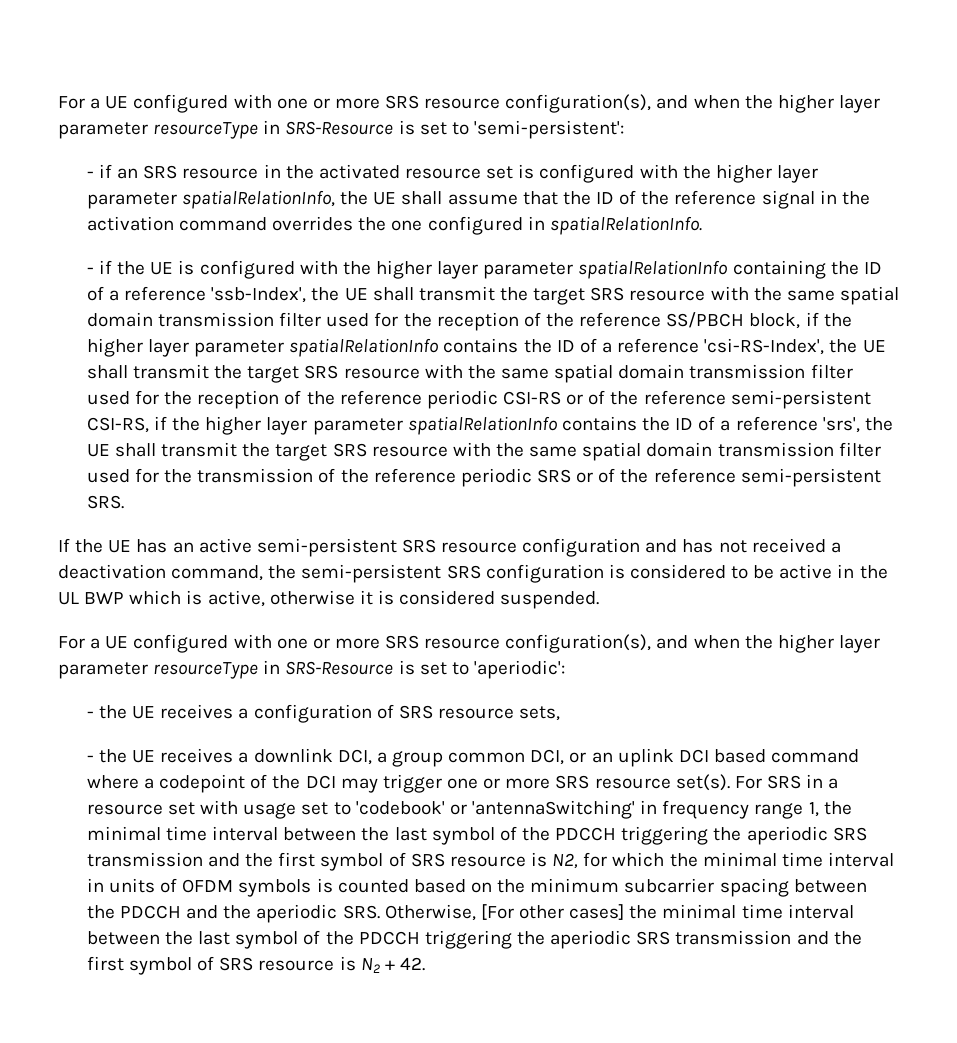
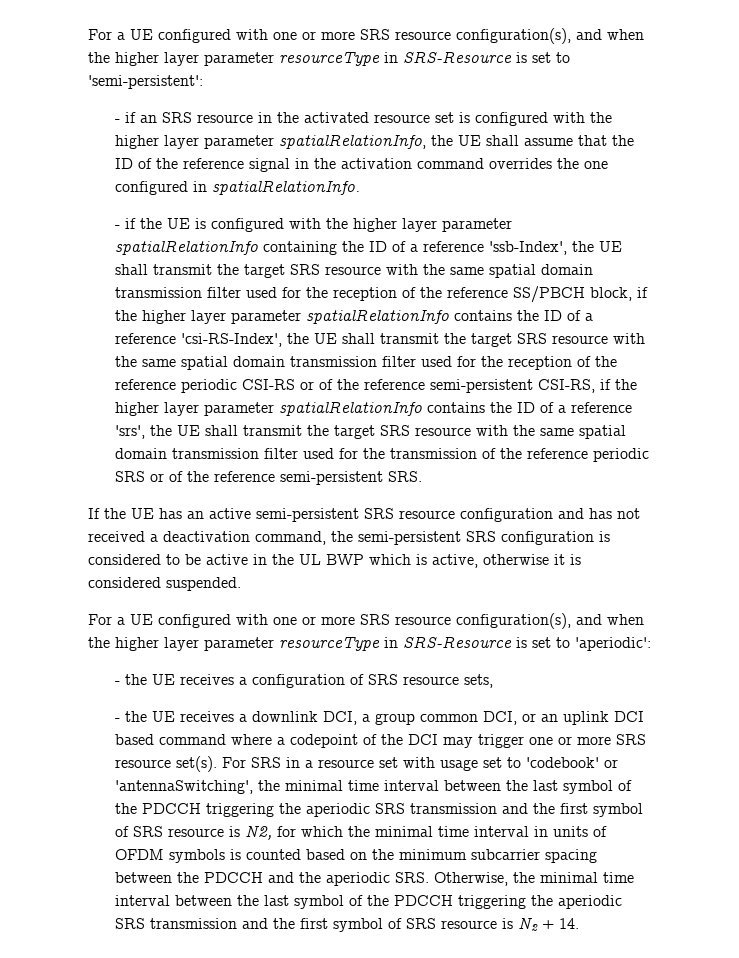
- For SRS in a resource set with usage set to 'codebook' or 'antennaSwitching' in frequency range 1, the minimal time interval between the last symbol of the PDCCH triggering the aperiodic SRS transmission and the first symbol of SRS resource is N2, for which the minimal time interval in units of OFDM symbols is counted based on the minimum subcarrier spacing between the PDCCH and the aperiodic SRS. Otherwise, [For other cases] the minimal time interval between the last symbol of the PDCCH triggering the aperiodic SRS transmission and the first symbol of SRS resource is N2 + 42.
+ For SRS in a resource set with usage set to 'codebook' or 'antennaSwitching', the minimal time interval between the last symbol of the PDCCH triggering the aperiodic SRS transmission and the first symbol of SRS resource is N2, for which the minimal time interval in units of OFDM symbols is counted based on the minimum subcarrier spacing between the PDCCH and the aperiodic SRS. Otherwise, the minimal time interval between the last symbol of the PDCCH triggering the aperiodic SRS transmission and the first symbol of SRS resource is N2 + 14.

